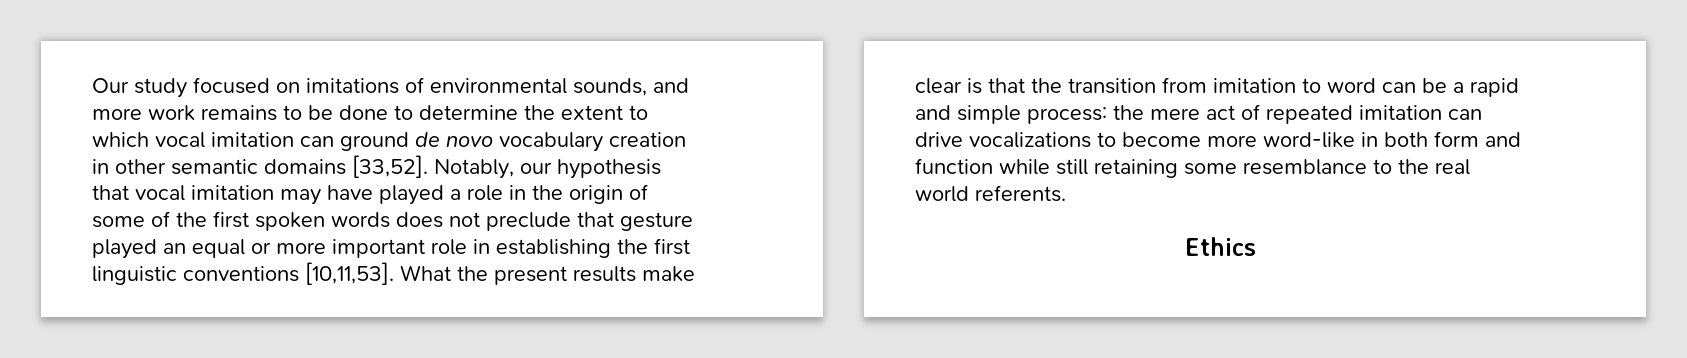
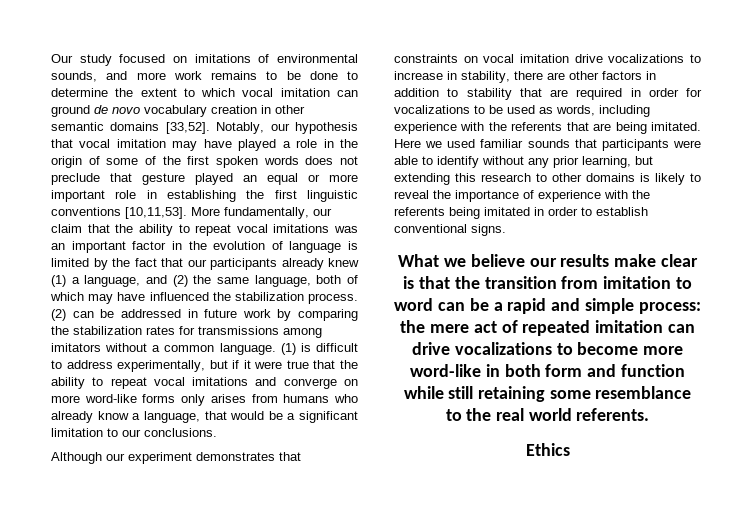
- What the present results make clear is that the transition from imitation to word can be a rapid and simple process: the mere act of repeated imitation can drive vocalizations to become more word-like in both form and function while still retaining some resemblance to the real world referents.
+ More fundamentally, our claim that the ability to repeat vocal imitations was an important factor in the evolution of language is limited by the fact that our participants already knew (1) a language, and (2) the same language, both of which may have influenced the stabilization process. (2) can be addressed in future work by comparing the stabilization rates for transmissions among imitators without a common language. (1) is difficult to address experimentally, but if it were true that the ability to repeat vocal imitations and converge on more word-like forms only arises from humans who already know a language, that would be a significant limitation to our conclusions.
+ Although our experiment demonstrates that constraints on vocal imitation drive vocalizations to increase in stability, there are other factors in addition to stability that are required in order for vocalizations to be used as words, including experience with the referents that are being imitated. Here we used familiar sounds that participants were able to identify without any prior learning, but extending this research to other domains is likely to reveal the importance of experience with the referents being imitated in order to establish conventional signs.
+ What we believe our results make clear is that the transition from imitation to word can be a rapid and simple process: the mere act of repeated imitation can drive vocalizations to become more word-like in both form and function while still retaining some resemblance to the real world referents.

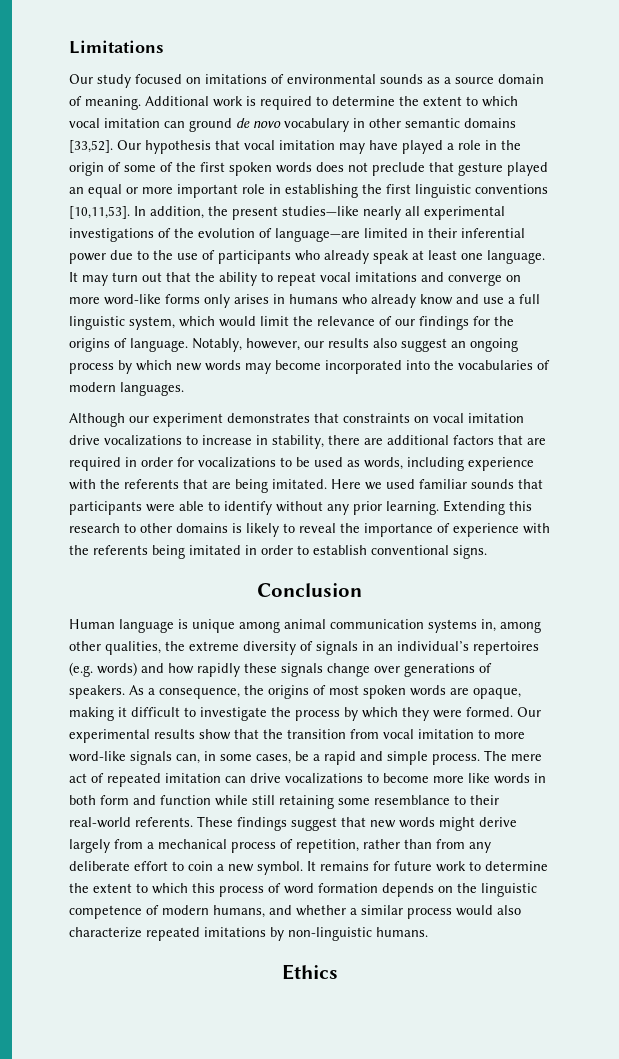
+ Limitations
- Our study focused on imitations of environmental sounds, and more work remains to be done to determine the extent to which vocal imitation can ground de novo vocabulary creation in other semantic domains [33,52].
+ Our study focused on imitations of environmental sounds as a source domain of meaning. Additional work is required to determine the extent to which vocal imitation can ground de novo vocabulary in other semantic domains [33,52].
- Notably, our hypothesis that vocal imitation may have played a role in the origin of some of the first spoken words does not preclude that gesture played an equal or more important role in establishing the first linguistic conventions [10,11,53].
+ Our hypothesis that vocal imitation may have played a role in the origin of some of the first spoken words does not preclude that gesture played an equal or more important role in establishing the first linguistic conventions [10,11,53].
- More fundamentally, our claim that the ability to repeat vocal imitations was an important factor in the evolution of language is limited by the fact that our participants already knew (1) a language, and (2) the same language, both of which may have influenced the stabilization process. (2) can be addressed in future work by comparing the stabilization rates for transmissions among imitators without a common language. (1) is difficult to address experimentally, but if it were true that the ability to repeat vocal imitations and converge on more word-like forms only arises from humans who already know a language, that would be a significant limitation to our conclusions.
+ In addition, the present studies—like nearly all experimental investigations of the evolution of language—are limited in their inferential power due to the use of participants who already speak at least one language. It may turn out that the ability to repeat vocal imitations and converge on more word-like forms only arises in humans who already know and use a full linguistic system, which would limit the relevance of our findings for the origins of language. Notably, however, our results also suggest an ongoing process by which new words may become incorporated into the vocabularies of modern languages.
- Although our experiment demonstrates that constraints on vocal imitation drive vocalizations to increase in stability, there are other factors in addition to stability that are required in order for vocalizations to be used as words, including experience with the referents that are being imitated.
+ Although our experiment demonstrates that constraints on vocal imitation drive vocalizations to increase in stability, there are additional factors that are required in order for vocalizations to be used as words, including experience with the referents that are being imitated.
- Here we used familiar sounds that participants were able to identify without any prior learning, but extending this research to other domains is likely to reveal the importance of experience with the referents being imitated in order to establish conventional signs.
+ Here we used familiar sounds that participants were able to identify without any prior learning. Extending this research to other domains is likely to reveal the importance of experience with the referents being imitated in order to establish conventional signs.
- What we believe our results make clear is that the transition from imitation to word can be a rapid and simple process: the mere act of repeated imitation can drive vocalizations to become more word-like in both form and function while still retaining some resemblance to the real world referents.
+ Conclusion
+ Human language is unique among animal communication systems in, among other qualities, the extreme diversity of signals in an individual’s repertoires (e.g. words) and how rapidly these signals change over generations of speakers. As a consequence, the origins of most spoken words are opaque, making it difficult to investigate the process by which they were formed. Our experimental results show that the transition from vocal imitation to more word-like signals can, in some cases, be a rapid and simple process. The mere act of repeated imitation can drive vocalizations to become more like words in both form and function while still retaining some resemblance to their real-world referents. These findings suggest that new words might derive largely from a mechanical process of repetition, rather than from any deliberate effort to coin a new symbol. It remains for future work to determine the extent to which this process of word formation depends on the linguistic competence of modern humans, and whether a similar process would also characterize repeated imitations by non-linguistic humans.

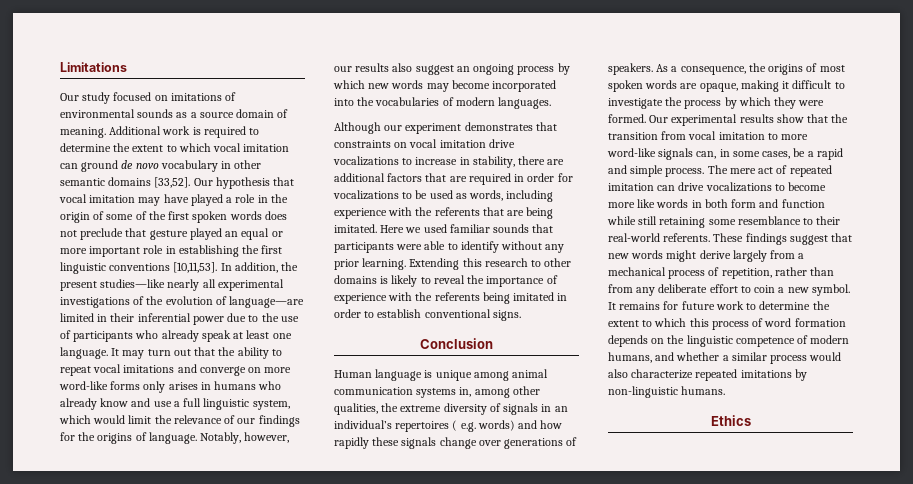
- Human language is unique among animal communication systems in, among other qualities, the extreme diversity of signals in an individual’s repertoires (e.g. words) and how rapidly these signals change over generations of speakers.
+ Human language is unique among animal communication systems in, among other qualities, the extreme diversity of signals in an individual’s repertoires ( e.g. words) and how rapidly these signals change over generations of speakers.

